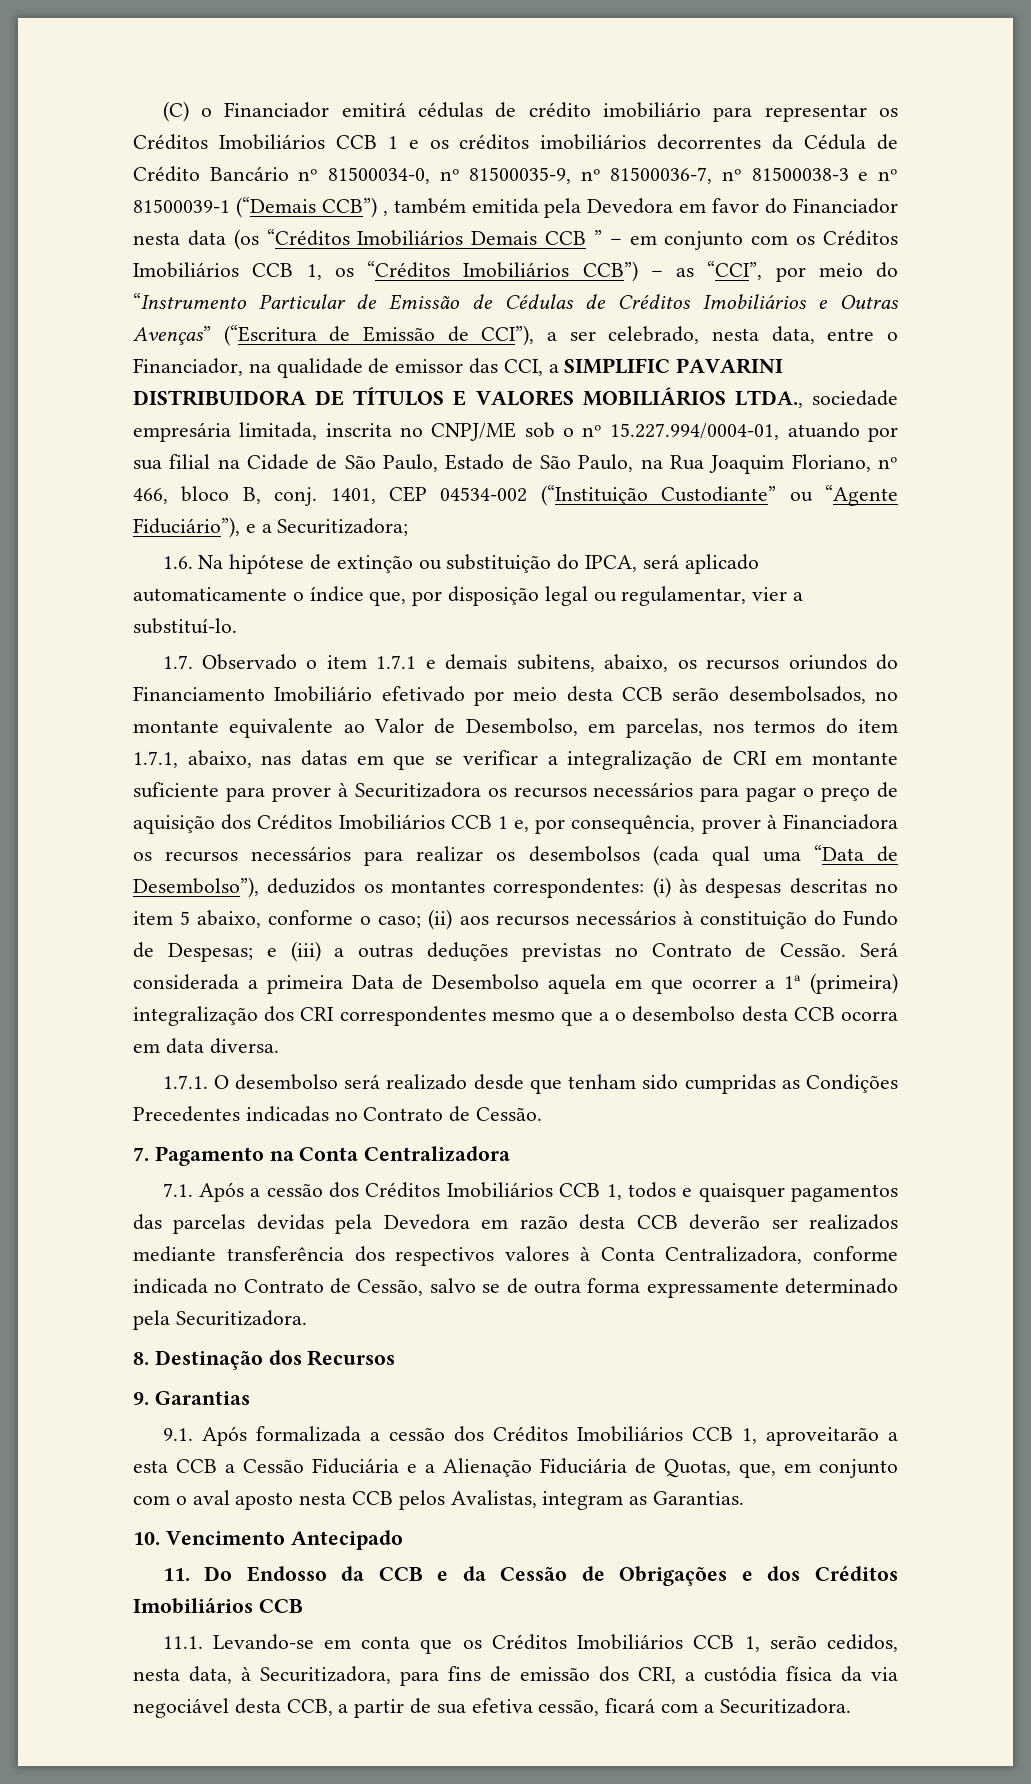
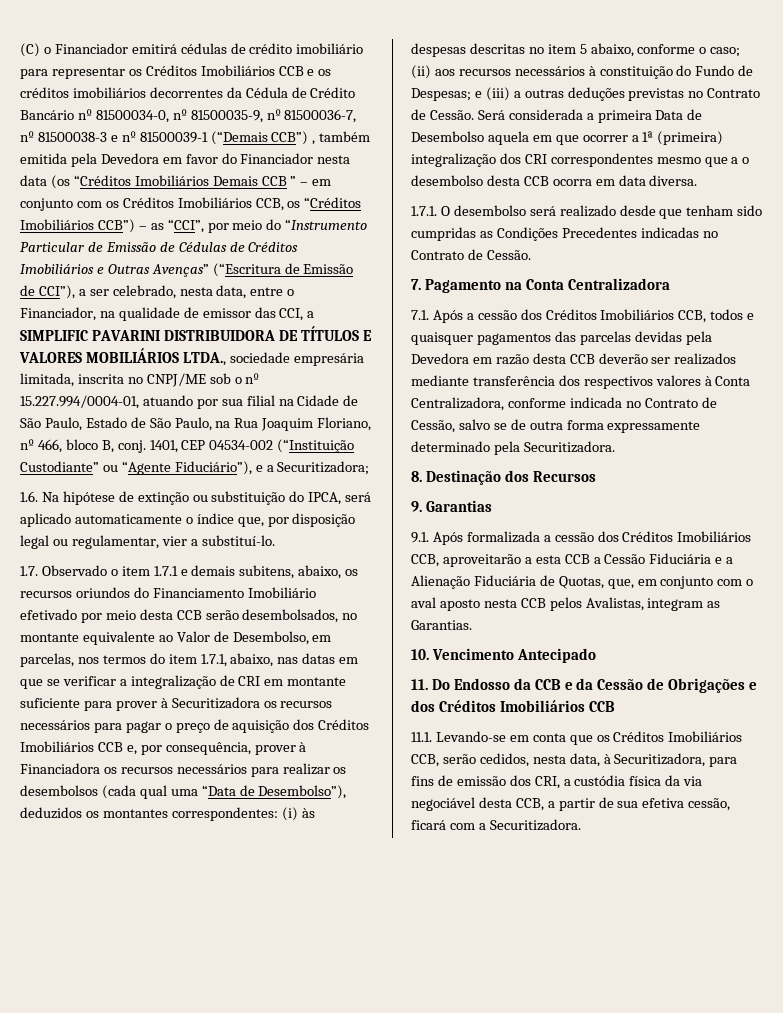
- (C) o Financiador emitirá cédulas de crédito imobiliário para representar os Créditos Imobiliários CCB 1 e os créditos imobiliários decorrentes da Cédula de Crédito Bancário nº 81500034-0, nº 81500035-9, nº 81500036-7, nº 81500038-3 e nº 81500039-1 (“Demais CCB”) , também emitida pela Devedora em favor do Financiador nesta data (os “Créditos Imobiliários Demais CCB ” – em conjunto com os Créditos Imobiliários CCB 1, os “Créditos Imobiliários CCB”) – as “CCI”, por meio do “Instrumento Particular de Emissão de Cédulas de Créditos Imobiliários e Outras Avenças” (“Escritura de Emissão de CCI”), a ser celebrado, nesta data, entre o Financiador, na qualidade de emissor das CCI, a SIMPLIFIC PAVARINI DISTRIBUIDORA DE TÍTULOS E VALORES MOBILIÁRIOS LTDA., sociedade empresária limitada, inscrita no CNPJ/ME sob o nº 15.227.994/0004-01, atuando por sua filial na Cidade de São Paulo, Estado de São Paulo, na Rua Joaquim Floriano, nº 466, bloco B, conj.
+ (C) o Financiador emitirá cédulas de crédito imobiliário para representar os Créditos Imobiliários CCB e os créditos imobiliários decorrentes da Cédula de Crédito Bancário nº 81500034-0, nº 81500035-9, nº 81500036-7, nº 81500038-3 e nº 81500039-1 (“Demais CCB”) , também emitida pela Devedora em favor do Financiador nesta data (os “Créditos Imobiliários Demais CCB ” – em conjunto com os Créditos Imobiliários CCB, os “Créditos Imobiliários CCB”) – as “CCI”, por meio do “Instrumento Particular de Emissão de Cédulas de Créditos Imobiliários e Outras Avenças” (“Escritura de Emissão de CCI”), a ser celebrado, nesta data, entre o Financiador, na qualidade de emissor das CCI, a SIMPLIFIC PAVARINI DISTRIBUIDORA DE TÍTULOS E VALORES MOBILIÁRIOS LTDA., sociedade empresária limitada, inscrita no CNPJ/ME sob o nº 15.227.994/0004-01, atuando por sua filial na Cidade de São Paulo, Estado de São Paulo, na Rua Joaquim Floriano, nº 466, bloco B, conj.
- 1.7. Observado o item 1.7.1 e demais subitens, abaixo, os recursos oriundos do Financiamento Imobiliário efetivado por meio desta CCB serão desembolsados, no montante equivalente ao Valor de Desembolso, em parcelas, nos termos do item 1.7.1, abaixo, nas datas em que se verificar a integralização de CRI em montante suficiente para prover à Securitizadora os recursos necessários para pagar o preço de aquisição dos Créditos Imobiliários CCB 1 e, por consequência, prover à Financiadora os recursos necessários para realizar os desembolsos (cada qual uma “Data de Desembolso”), deduzidos os montantes correspondentes:
+ 1.7. Observado o item 1.7.1 e demais subitens, abaixo, os recursos oriundos do Financiamento Imobiliário efetivado por meio desta CCB serão desembolsados, no montante equivalente ao Valor de Desembolso, em parcelas, nos termos do item 1.7.1, abaixo, nas datas em que se verificar a integralização de CRI em montante suficiente para prover à Securitizadora os recursos necessários para pagar o preço de aquisição dos Créditos Imobiliários CCB e, por consequência, prover à Financiadora os recursos necessários para realizar os desembolsos (cada qual uma “Data de Desembolso”), deduzidos os montantes correspondentes:
- 7.1. Após a cessão dos Créditos Imobiliários CCB 1, todos e quaisquer pagamentos das parcelas devidas pela Devedora em razão desta CCB deverão ser realizados mediante transferência dos respectivos valores à Conta Centralizadora, conforme indicada no Contrato de Cessão, salvo se de outra forma expressamente determinado pela Securitizadora.
+ 7.1. Após a cessão dos Créditos Imobiliários CCB, todos e quaisquer pagamentos das parcelas devidas pela Devedora em razão desta CCB deverão ser realizados mediante transferência dos respectivos valores à Conta Centralizadora, conforme indicada no Contrato de Cessão, salvo se de outra forma expressamente determinado pela Securitizadora.
- 9.1. Após formalizada a cessão dos Créditos Imobiliários CCB 1, aproveitarão a esta CCB a Cessão Fiduciária e a Alienação Fiduciária de Quotas, que, em conjunto com o aval aposto nesta CCB pelos Avalistas, integram as Garantias.
+ 9.1. Após formalizada a cessão dos Créditos Imobiliários CCB, aproveitarão a esta CCB a Cessão Fiduciária e a Alienação Fiduciária de Quotas, que, em conjunto com o aval aposto nesta CCB pelos Avalistas, integram as Garantias.
- 11.1. Levando-se em conta que os Créditos Imobiliários CCB 1, serão cedidos, nesta data, à Securitizadora, para fins de emissão dos CRI, a custódia física da via negociável desta CCB, a partir de sua efetiva cessão, ficará com a Securitizadora.
+ 11.1. Levando-se em conta que os Créditos Imobiliários CCB, serão cedidos, nesta data, à Securitizadora, para fins de emissão dos CRI, a custódia física da via negociável desta CCB, a partir de sua efetiva cessão, ficará com a Securitizadora.

